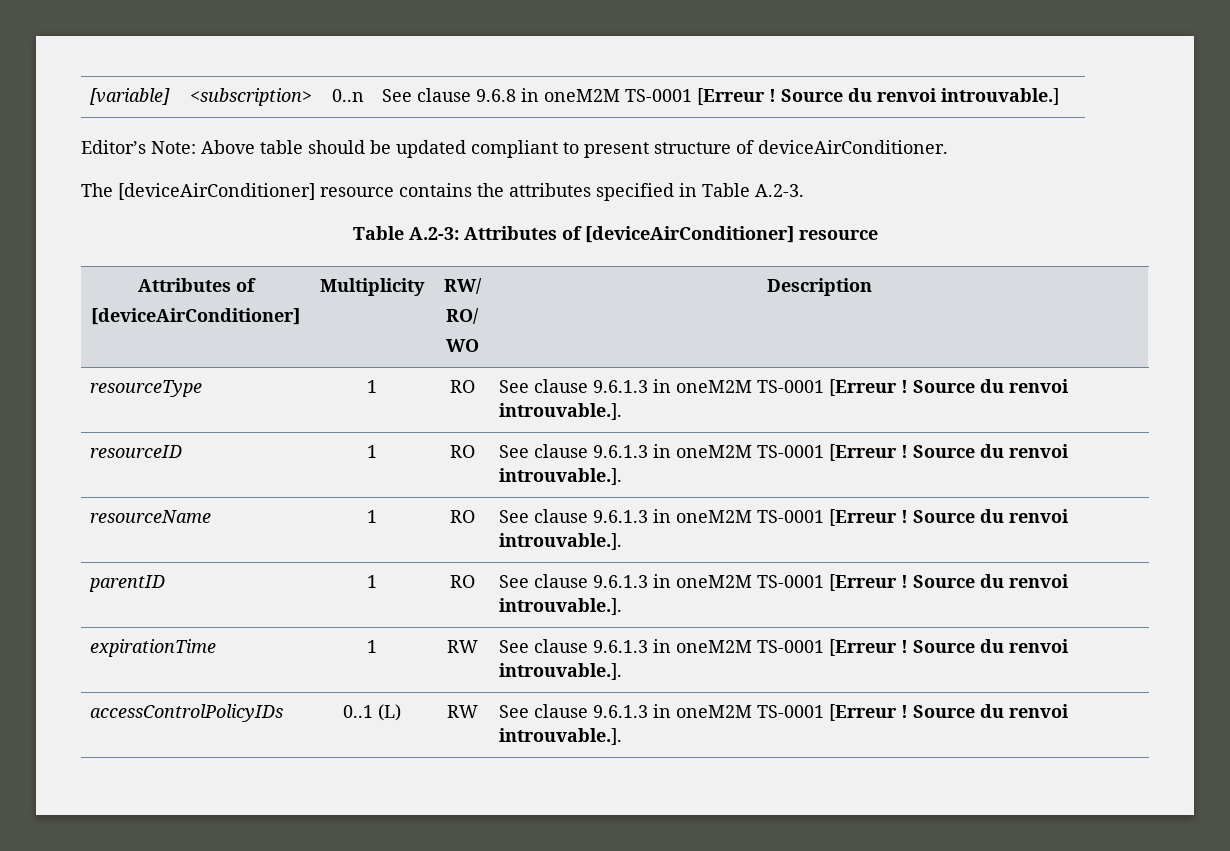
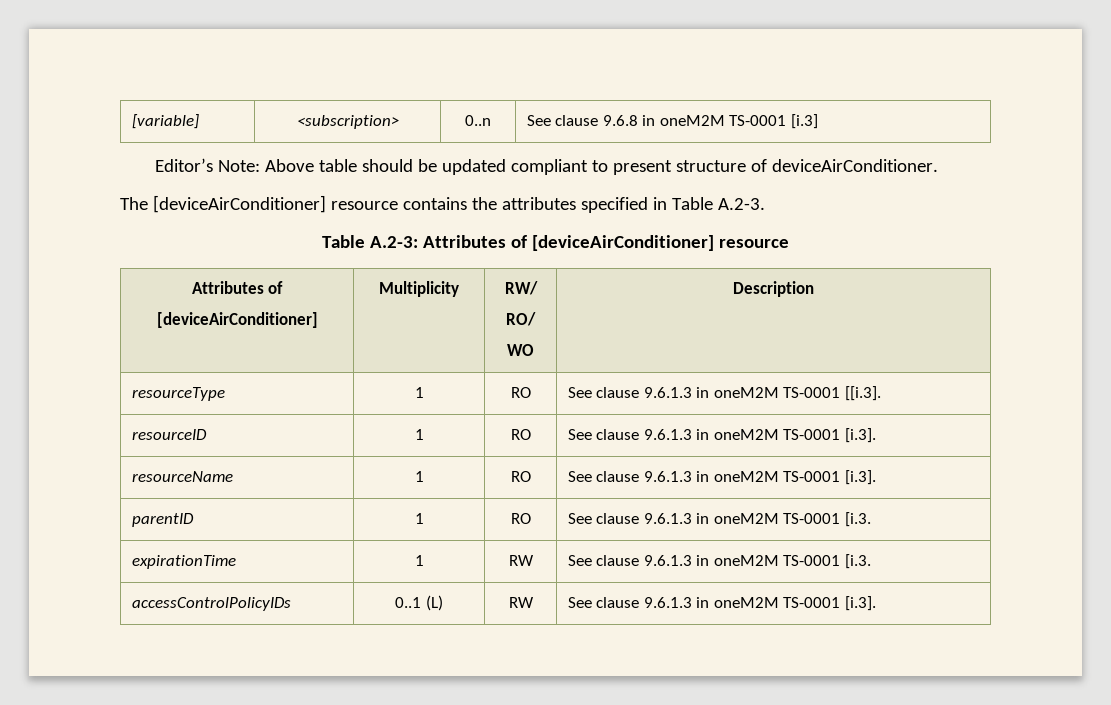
- [variable] | <subscription> | 0..n | See clause 9.6.8 in oneM2M TS-0001 [Erreur ! Source du renvoi introuvable.]
+ [variable] | <subscription> | 0..n | See clause 9.6.8 in oneM2M TS-0001 [i.3]
- resourceType | 1 | RO | See clause 9.6.1.3 in oneM2M TS-0001 [Erreur ! Source du renvoi introuvable.].
+ resourceType | 1 | RO | See clause 9.6.1.3 in oneM2M TS-0001 [[i.3].
- resourceID | 1 | RO | See clause 9.6.1.3 in oneM2M TS-0001 [Erreur ! Source du renvoi introuvable.].
+ resourceID | 1 | RO | See clause 9.6.1.3 in oneM2M TS-0001 [i.3].
- resourceName | 1 | RO | See clause 9.6.1.3 in oneM2M TS-0001 [Erreur ! Source du renvoi introuvable.].
+ resourceName | 1 | RO | See clause 9.6.1.3 in oneM2M TS-0001 [i.3].
- parentID | 1 | RO | See clause 9.6.1.3 in oneM2M TS-0001 [Erreur ! Source du renvoi introuvable.].
+ parentID | 1 | RO | See clause 9.6.1.3 in oneM2M TS-0001 [i.3.
- expirationTime | 1 | RW | See clause 9.6.1.3 in oneM2M TS-0001 [Erreur ! Source du renvoi introuvable.].
+ expirationTime | 1 | RW | See clause 9.6.1.3 in oneM2M TS-0001 [i.3.
- accessControlPolicyIDs | 0..1 (L) | RW | See clause 9.6.1.3 in oneM2M TS-0001 [Erreur ! Source du renvoi introuvable.].
+ accessControlPolicyIDs | 0..1 (L) | RW | See clause 9.6.1.3 in oneM2M TS-0001 [i.3].

